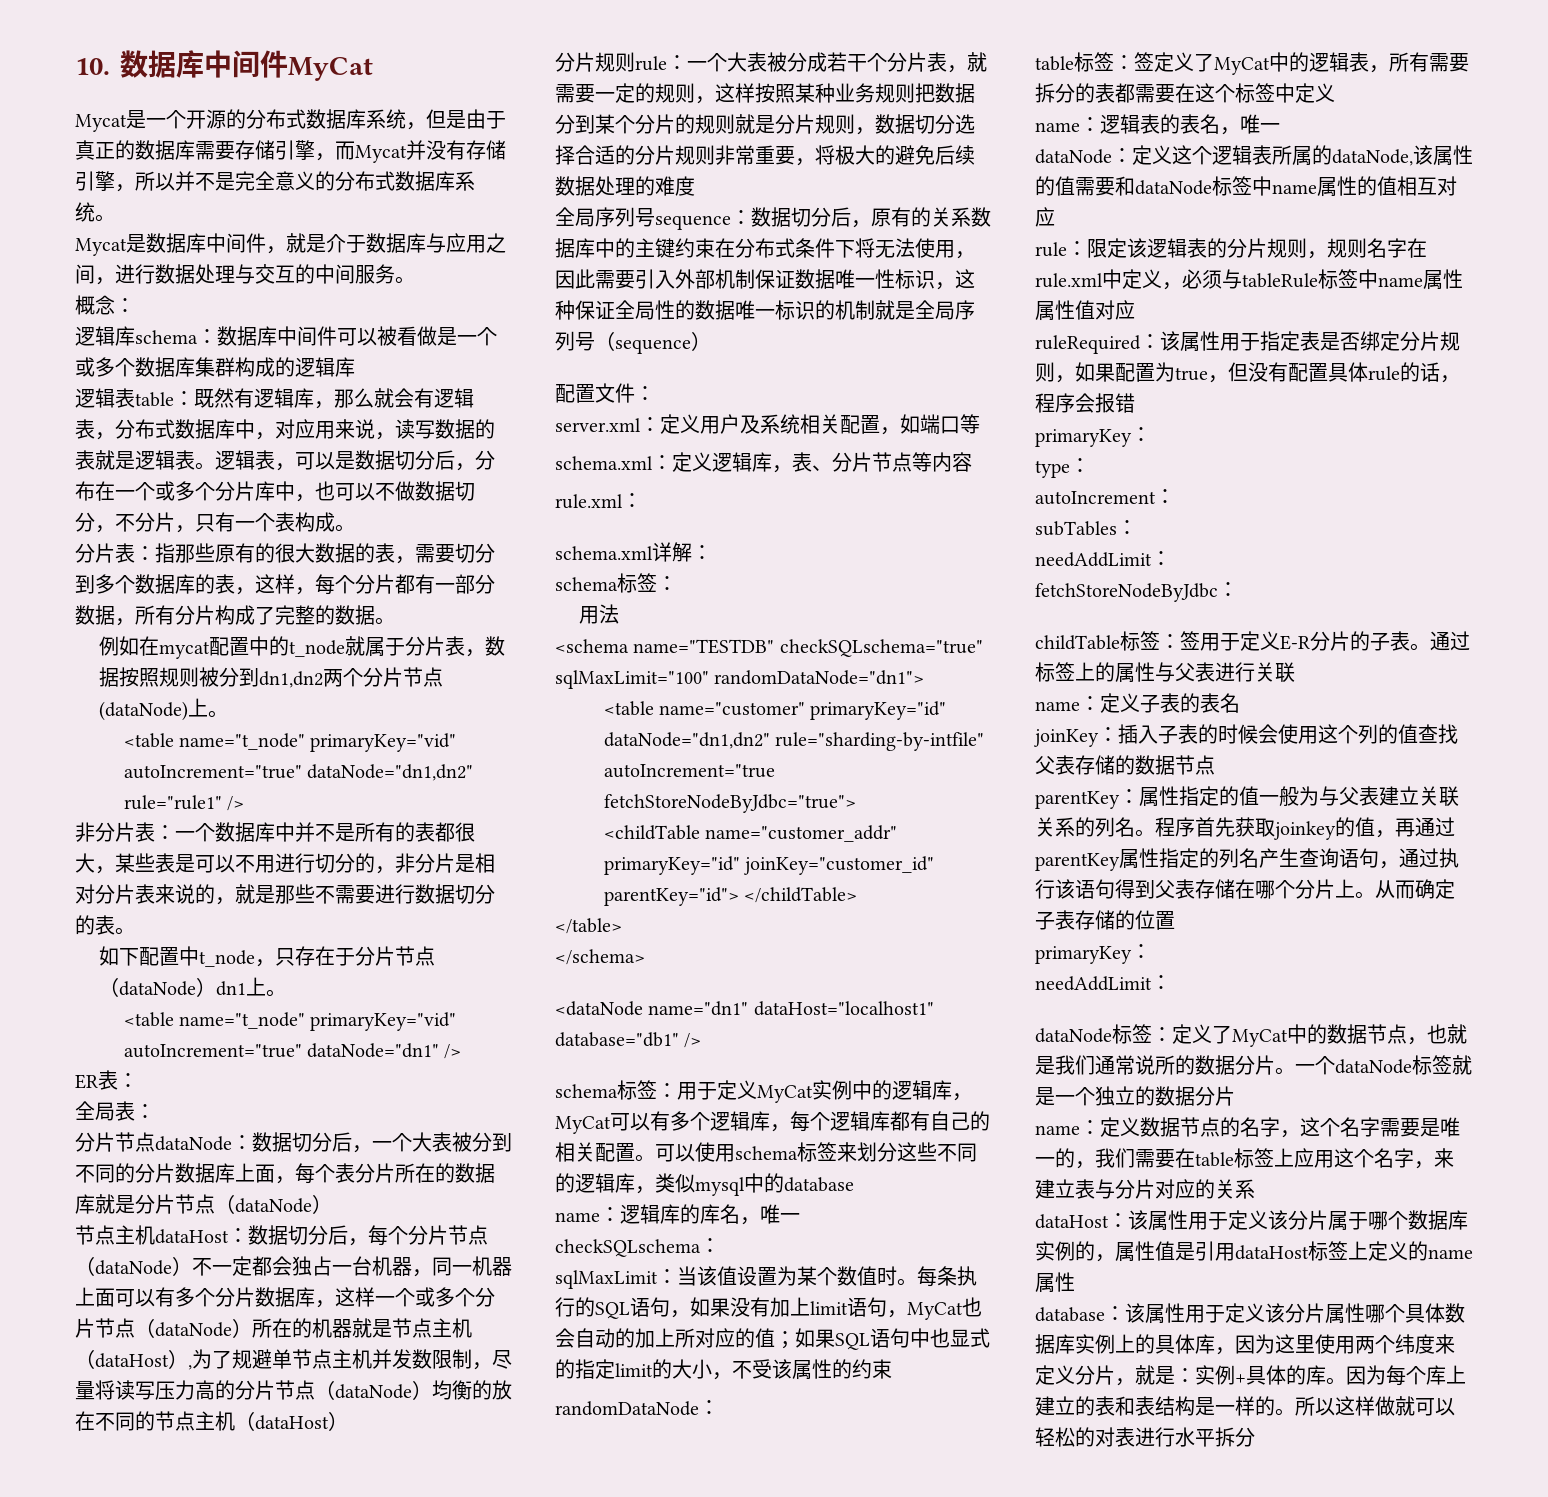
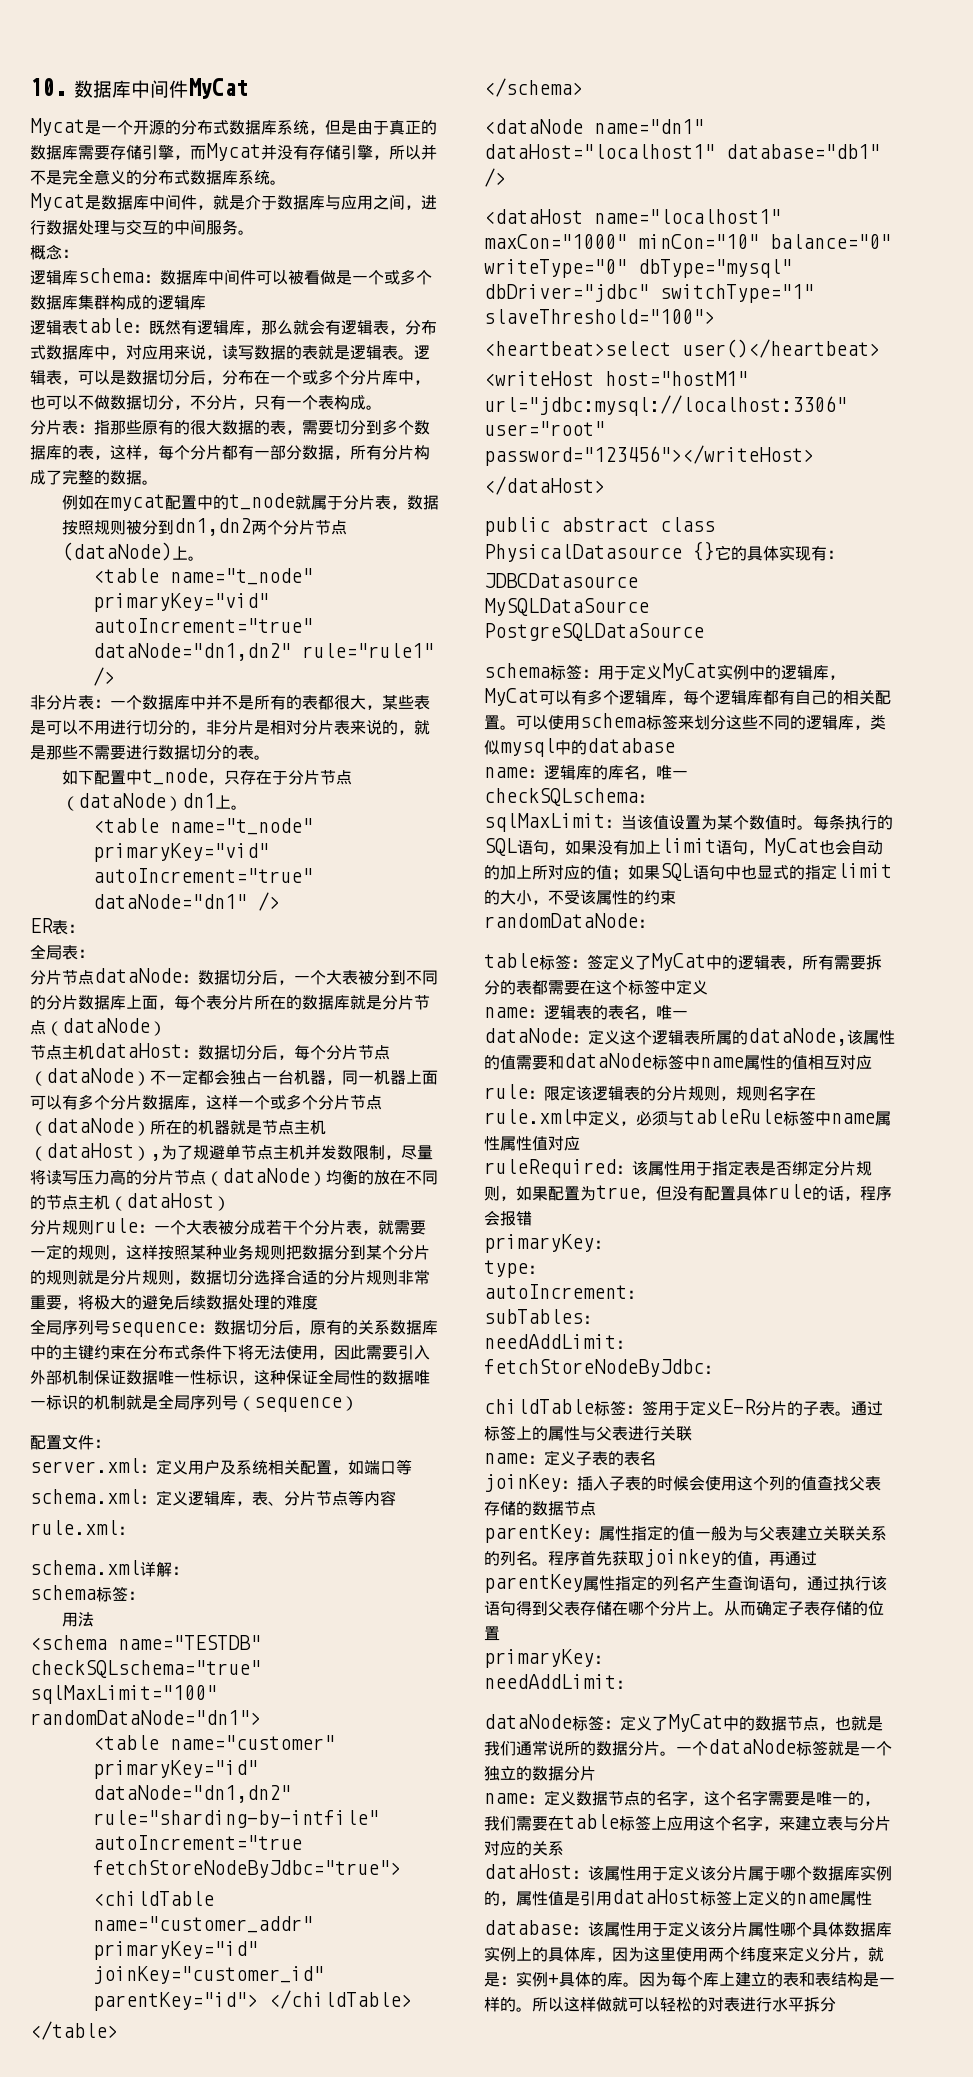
+ <dataHost name="localhost1" maxCon="1000" minCon="10" balance="0" writeType="0" dbType="mysql" dbDriver="jdbc" switchType="1" slaveThreshold="100">
+ <heartbeat>select user()</heartbeat>
+ <writeHost host="hostM1" url="jdbc:mysql://localhost:3306" user="root" password="123456"></writeHost>
+ </dataHost>
+ public abstract class PhysicalDatasource {}它的具体实现有：
+ JDBCDatasource
+ MySQLDataSource
+ PostgreSQLDataSource

